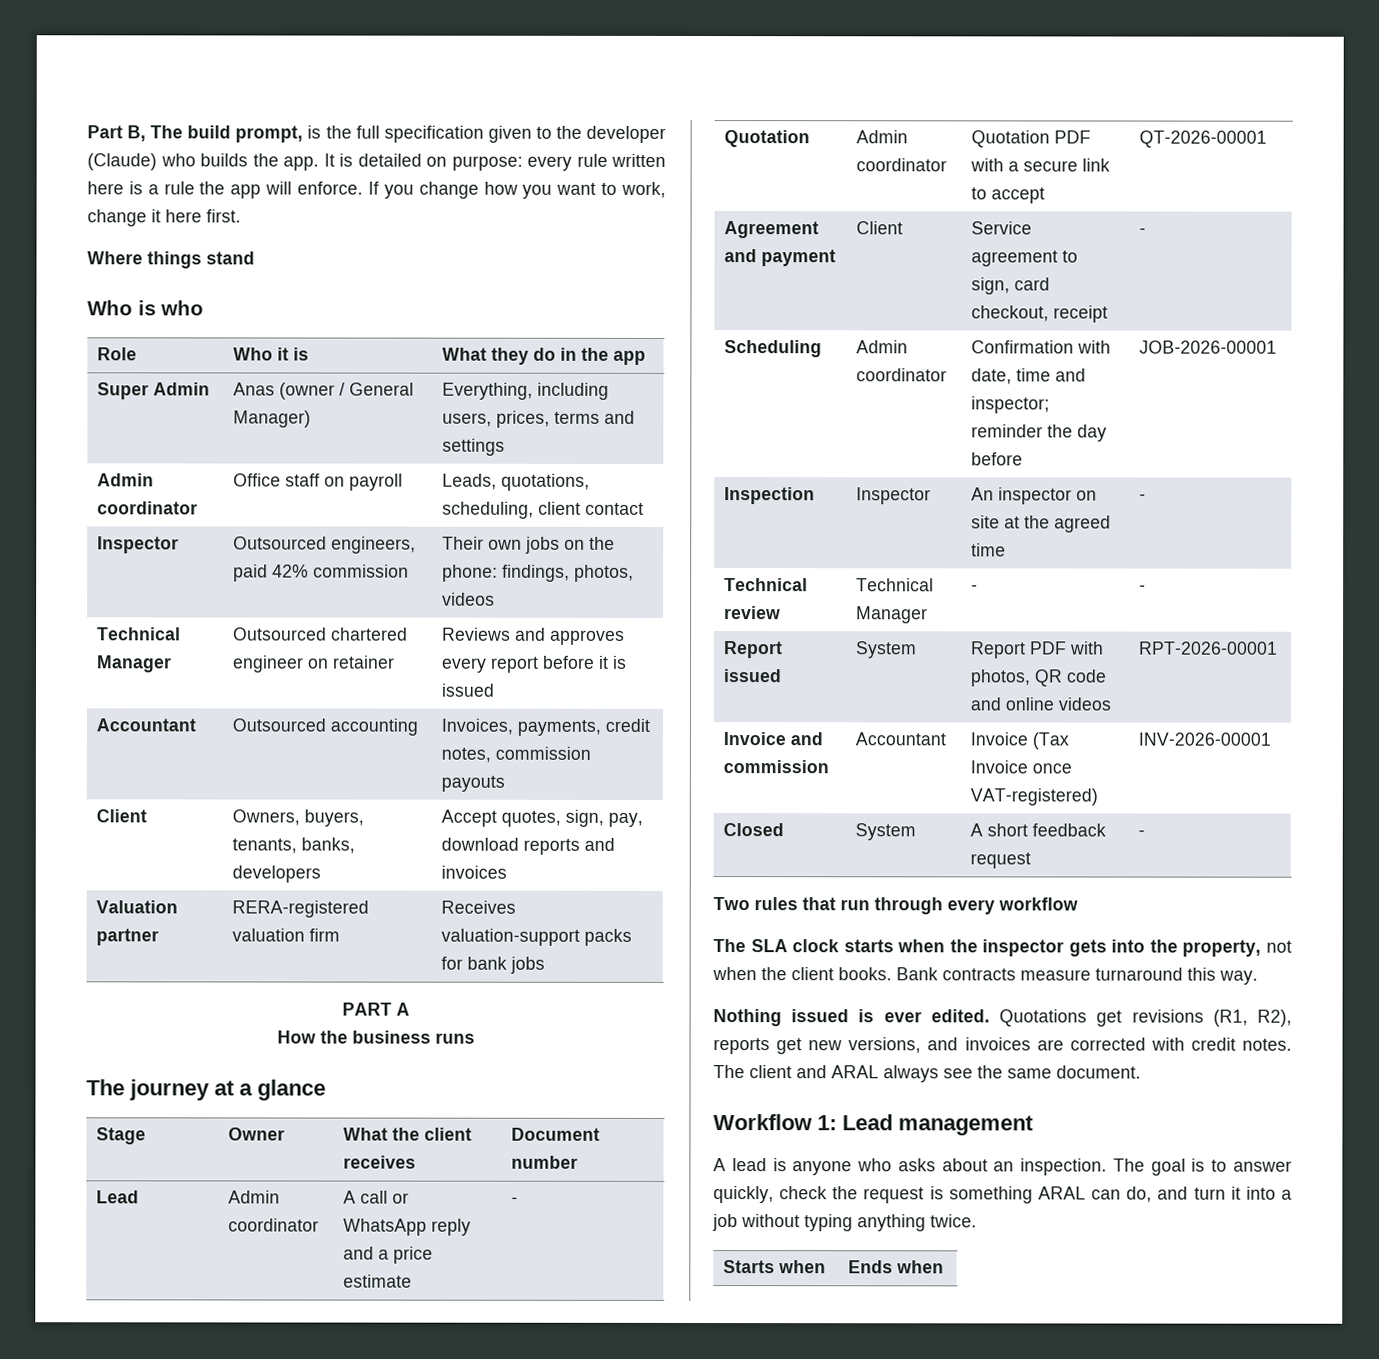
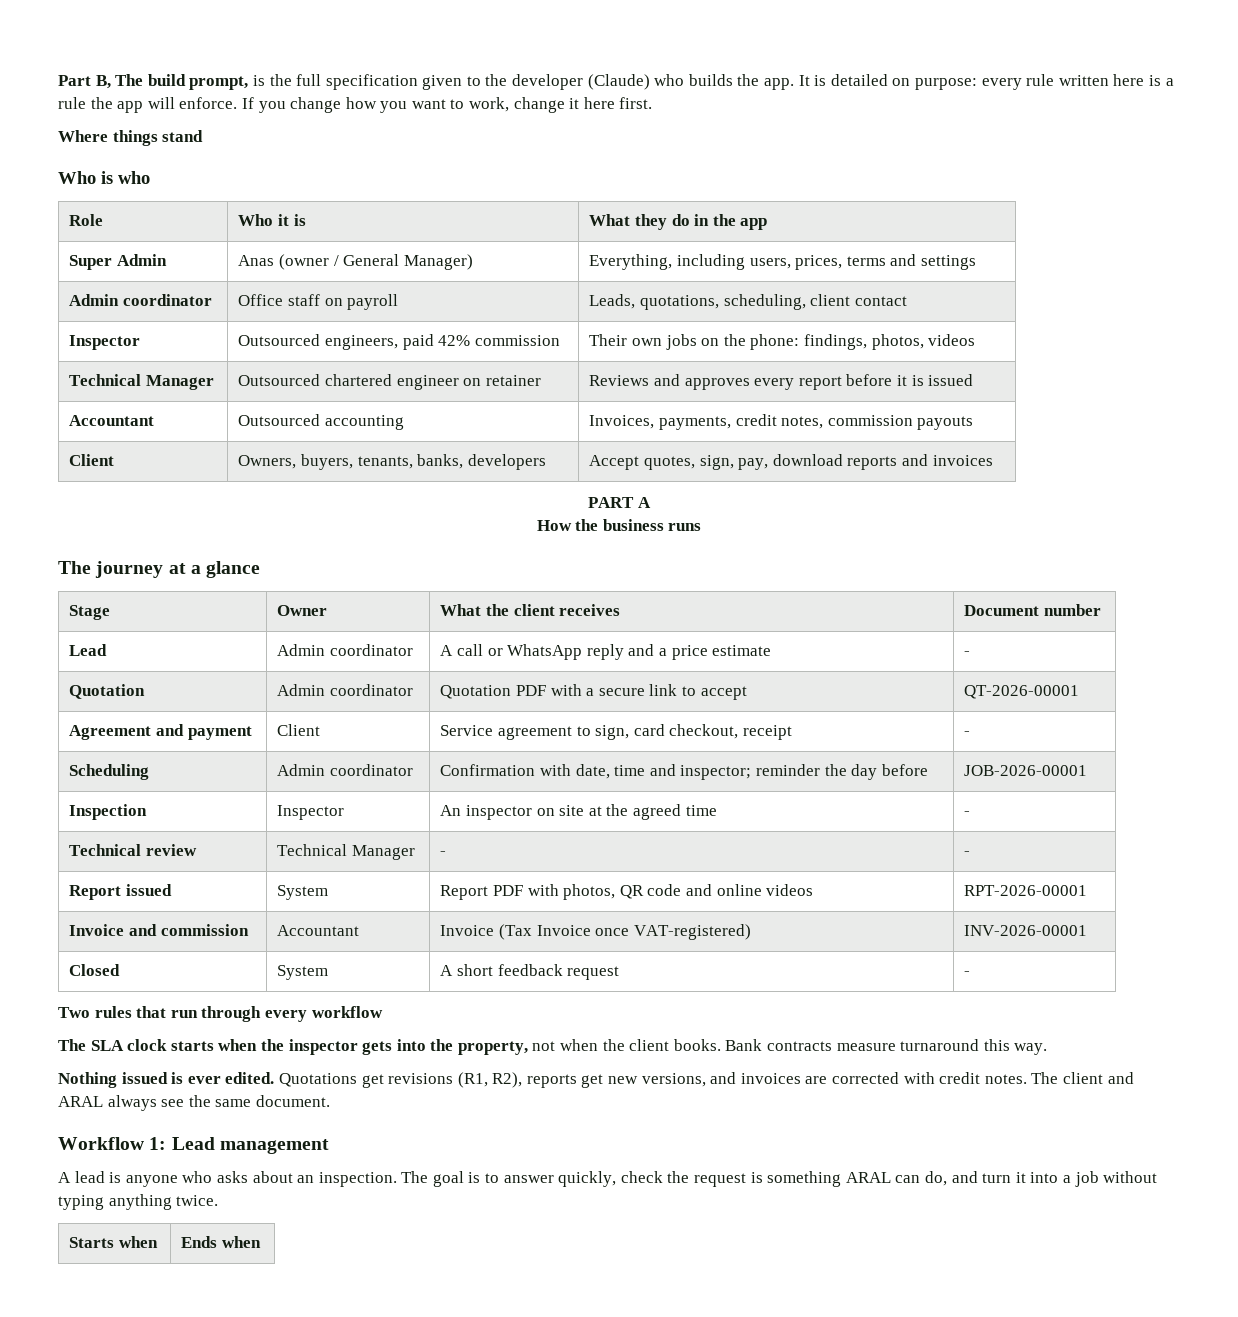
- Valuation partner | RERA-registered valuation firm | Receives valuation-support packs for bank jobs

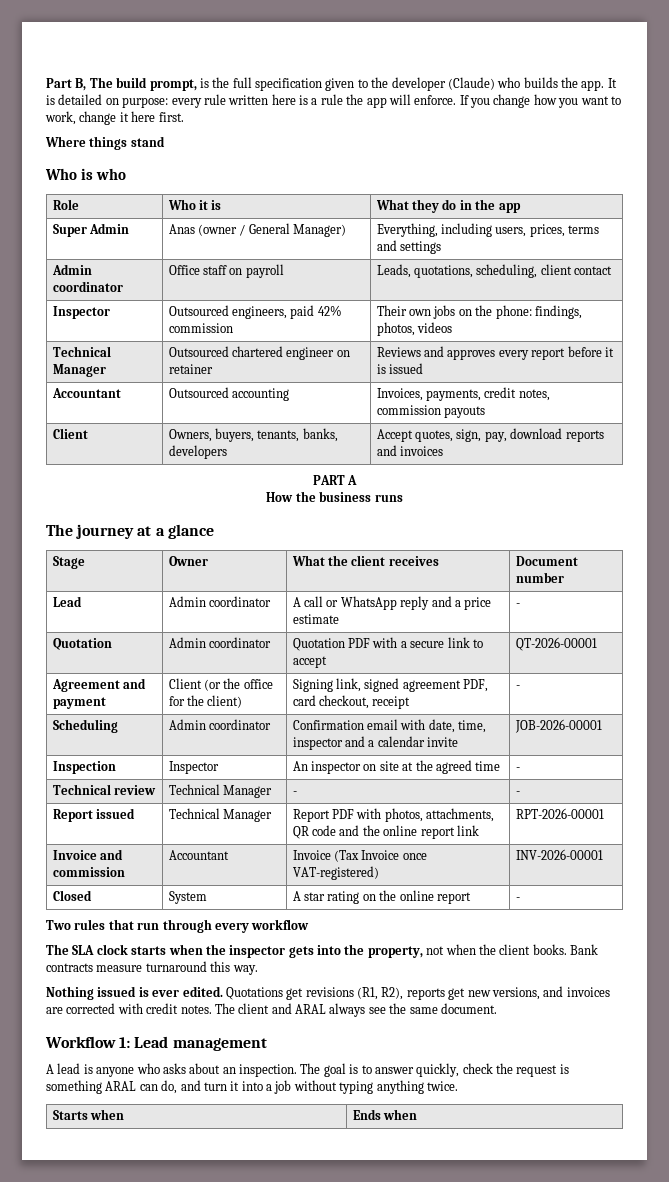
- Agreement and payment | Client | Service agreement to sign, card checkout, receipt | -
+ Agreement and payment | Client (or the office for the client) | Signing link, signed agreement PDF, card checkout, receipt | -
- Scheduling | Admin coordinator | Confirmation with date, time and inspector; reminder the day before | JOB-2026-00001
+ Scheduling | Admin coordinator | Confirmation email with date, time, inspector and a calendar invite | JOB-2026-00001
- Report issued | System | Report PDF with photos, QR code and online videos | RPT-2026-00001
+ Report issued | Technical Manager | Report PDF with photos, attachments, QR code and the online report link | RPT-2026-00001
- Closed | System | A short feedback request | -
+ Closed | System | A star rating on the online report | -

